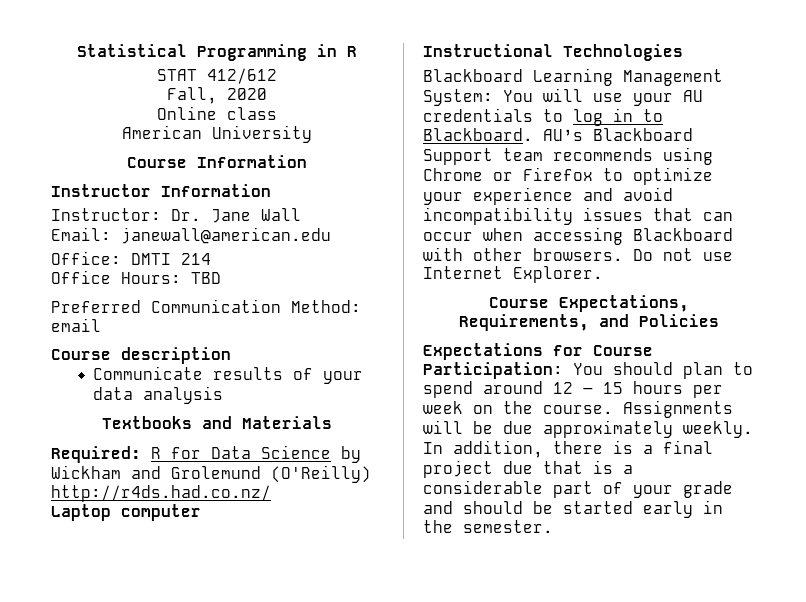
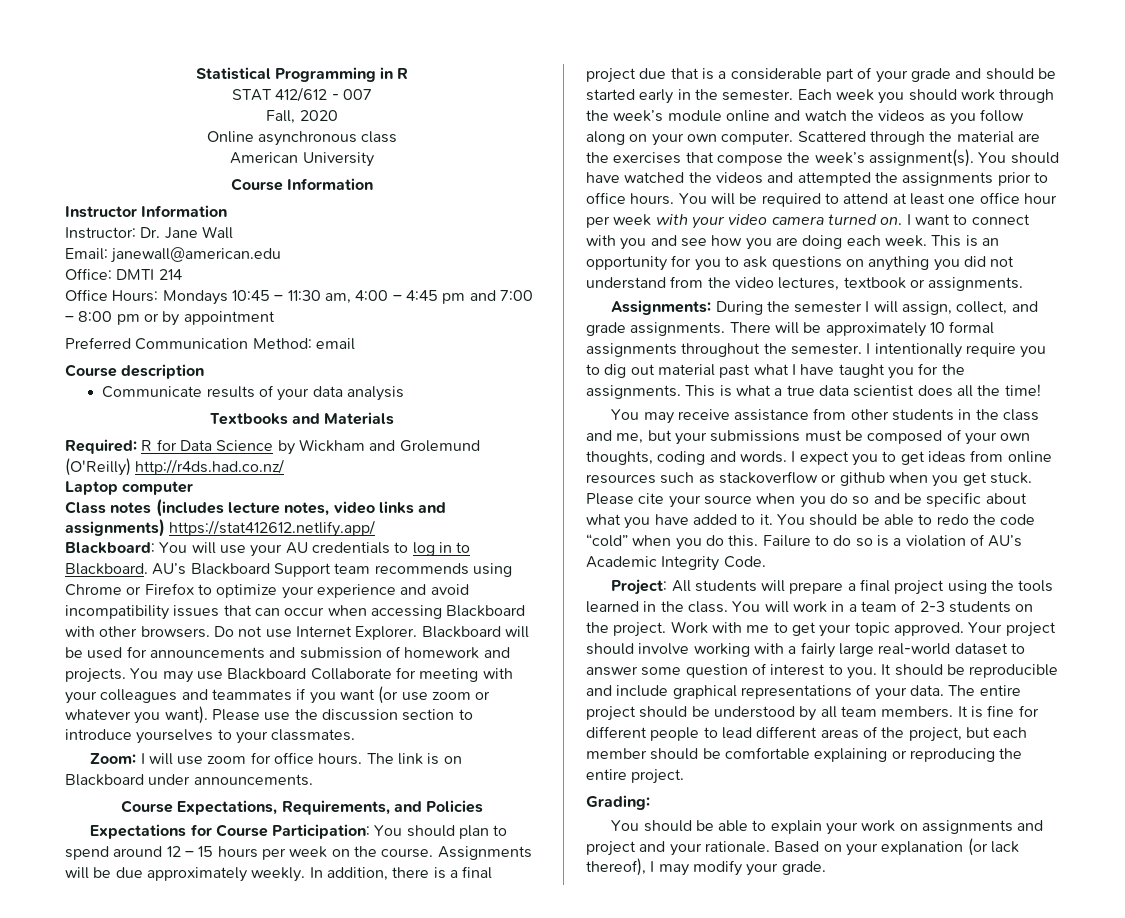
- STAT 412/612
+ STAT 412/612 - 007
- Online class
+ Online asynchronous class
- Office Hours: TBD
+ Office Hours: Mondays 10:45 – 11:30 am, 4:00 – 4:45 pm and 7:00 – 8:00 pm or by appointment
- Instructional Technologies
- Blackboard Learning Management System: You will use your AU credentials to log in to Blackboard.
+ Class notes (includes lecture notes, video links and assignments) https://stat412612.netlify.app/
+ Blackboard: You will use your AU credentials to log in to Blackboard.
+ Blackboard will be used for announcements and submission of homework and projects. You may use Blackboard Collaborate for meeting with your colleagues and teammates if you want (or use zoom or whatever you want). Please use the discussion section to introduce yourselves to your classmates.
+ Zoom: I will use zoom for office hours. The link is on Blackboard under announcements.
+ Each week you should work through the week’s module online and watch the videos as you follow along on your own computer. Scattered through the material are the exercises that compose the week’s assignment(s). You should have watched the videos and attempted the assignments prior to office hours. You will be required to attend at least one office hour per week with your video camera turned on. I want to connect with you and see how you are doing each week. This is an opportunity for you to ask questions on anything you did not understand from the video lectures, textbook or assignments.
+ Assignments: During the semester I will assign, collect, and grade assignments. There will be approximately 10 formal assignments throughout the semester. I intentionally require you to dig out material past what I have taught you for the assignments. This is what a true data scientist does all the time!
+ You may receive assistance from other students in the class and me, but your submissions must be composed of your own thoughts, coding and words. I expect you to get ideas from online resources such as stackoverflow or github when you get stuck. Please cite your source when you do so and be specific about what you have added to it. You should be able to redo the code “cold” when you do this. Failure to do so is a violation of AU’s Academic Integrity Code.
+ Project: All students will prepare a final project using the tools learned in the class. You will work in a team of 2-3 students on the project. Work with me to get your topic approved. Your project should involve working with a fairly large real-world dataset to answer some question of interest to you. It should be reproducible and include graphical representations of your data. The entire project should be understood by all team members. It is fine for different people to lead different areas of the project, but each member should be comfortable explaining or reproducing the entire project.
+ Grading:
+ You should be able to explain your work on assignments and project and your rationale. Based on your explanation (or lack thereof), I may modify your grade.

